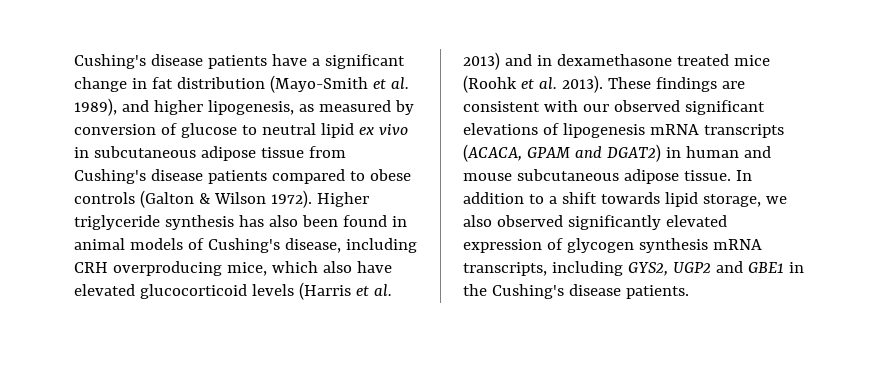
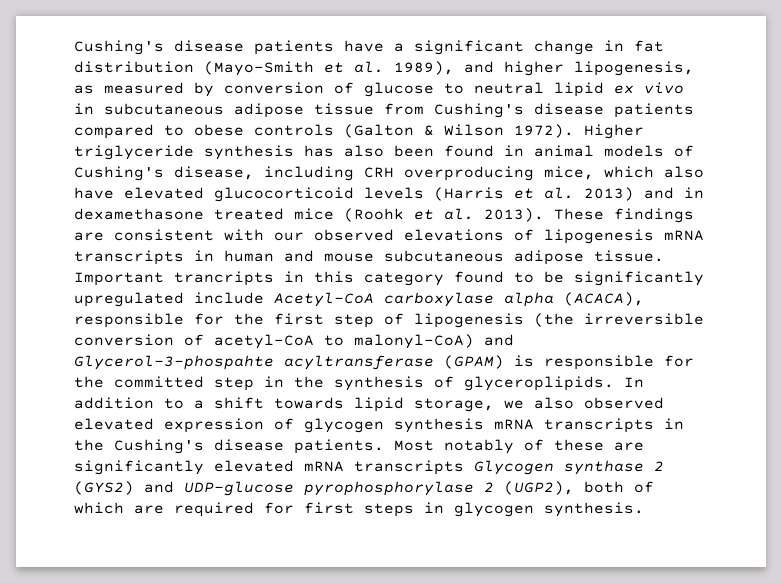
- These findings are consistent with our observed significant elevations of lipogenesis mRNA transcripts (ACACA, GPAM and DGAT2) in human and mouse subcutaneous adipose tissue.
+ These findings are consistent with our observed elevations of lipogenesis mRNA transcripts in human and mouse subcutaneous adipose tissue.
+ Important trancripts in this category found to be significantly upregulated include Acetyl-CoA carboxylase alpha (ACACA), responsible for the first step of lipogenesis (the irreversible conversion of acetyl-CoA to malonyl-CoA) and Glycerol-3-phospahte acyltransferase (GPAM) is responsible for the committed step in the synthesis of glyceroplipids.
- In addition to a shift towards lipid storage, we also observed significantly elevated expression of glycogen synthesis mRNA transcripts, including GYS2, UGP2 and GBE1 in the Cushing's disease patients.
+ In addition to a shift towards lipid storage, we also observed elevated expression of glycogen synthesis mRNA transcripts in the Cushing's disease patients.
+ Most notably of these are significantly elevated mRNA transcripts Glycogen synthase 2 (GYS2) and UDP-glucose pyrophosphorylase 2 (UGP2), both of which are required for first steps in glycogen synthesis.

